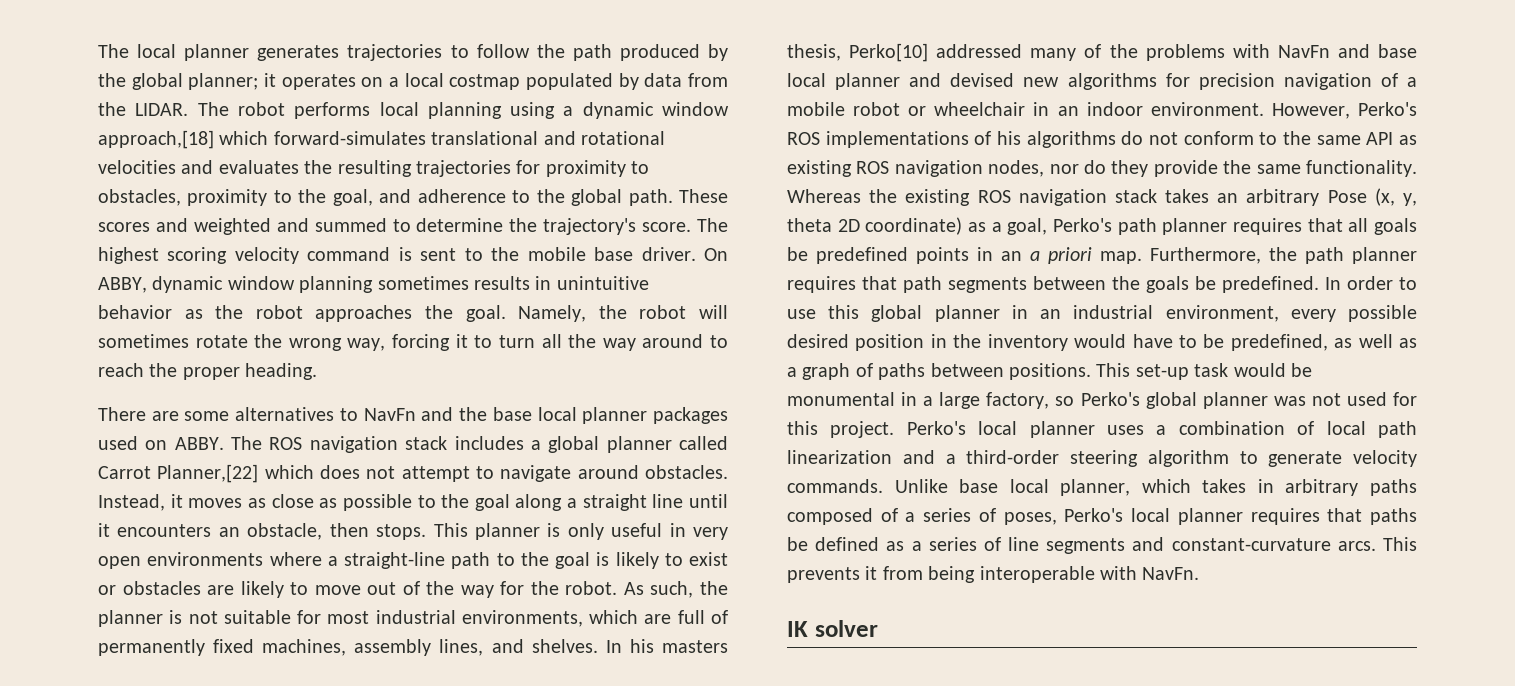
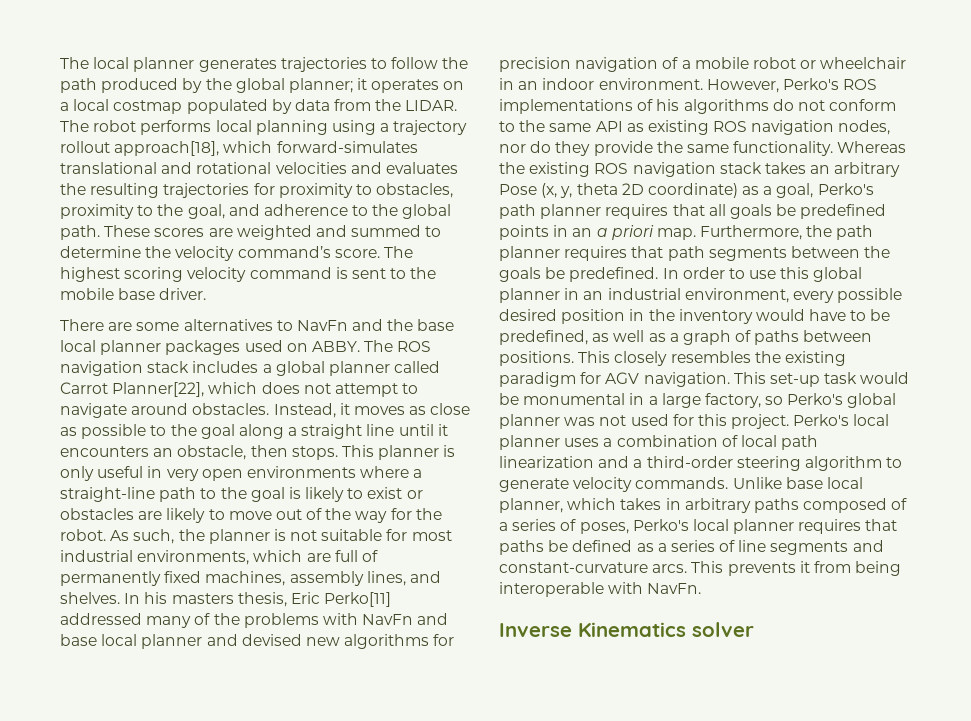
- The robot performs local planning using a dynamic window approach,[18] which forward-simulates translational and rotational velocities and evaluates the resulting trajectories for proximity to obstacles, proximity to the goal, and adherence to the global path.
+ The robot performs local planning using a trajectory rollout approach[18], which forward-simulates translational and rotational velocities and evaluates the resulting trajectories for proximity to obstacles, proximity to the goal, and adherence to the global path.
- These scores and weighted and summed to determine the trajectory's score.
+ These scores are weighted and summed to determine the velocity command’s score.
- On ABBY, dynamic window planning sometimes results in unintuitive behavior as the robot approaches the goal. Namely, the robot will sometimes rotate the wrong way, forcing it to turn all the way around to reach the proper heading.
- The ROS navigation stack includes a global planner called Carrot Planner,[22] which does not attempt to navigate around obstacles.
+ The ROS navigation stack includes a global planner called Carrot Planner[22], which does not attempt to navigate around obstacles.
- In his masters thesis, Perko[10] addressed many of the problems with NavFn and base local planner and devised new algorithms for precision navigation of a mobile robot or wheelchair in an indoor environment.
+ In his masters thesis, Eric Perko[11] addressed many of the problems with NavFn and base local planner and devised new algorithms for precision navigation of a mobile robot or wheelchair in an indoor environment.
- This set-up task would be monumental in a large factory, so Perko's global planner was not used for this project.
+ This closely resembles the existing paradigm for AGV navigation. This set-up task would be monumental in a large factory, so Perko's global planner was not used for this project.
- IK solver
+ Inverse Kinematics solver

